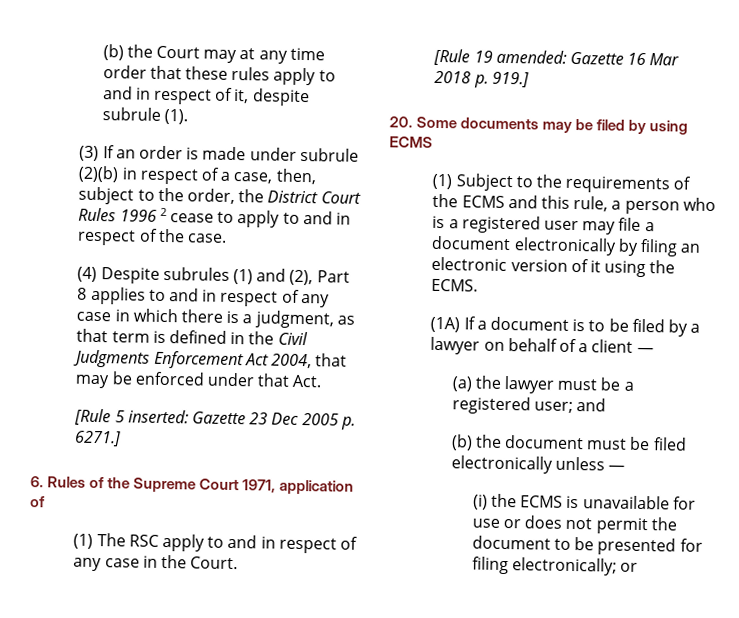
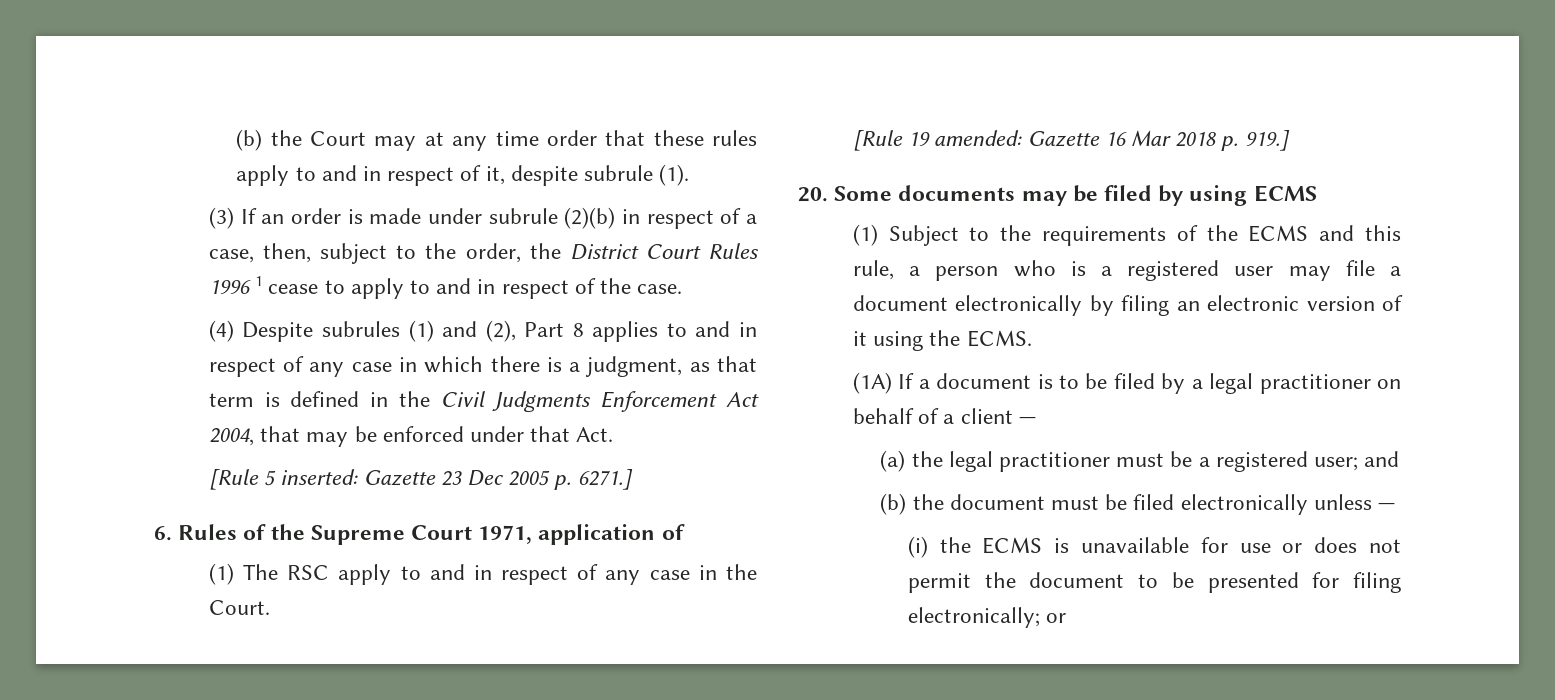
- (3) If an order is made under subrule (2)(b) in respect of a case, then, subject to the order, the District Court Rules 1996 2 cease to apply to and in respect of the case.
+ (3) If an order is made under subrule (2)(b) in respect of a case, then, subject to the order, the District Court Rules 1996 1 cease to apply to and in respect of the case.
- (1A) If a document is to be filed by a lawyer on behalf of a client —
+ (1A) If a document is to be filed by a legal practitioner on behalf of a client —
- (a) the lawyer must be a registered user; and
+ (a) the legal practitioner must be a registered user; and

